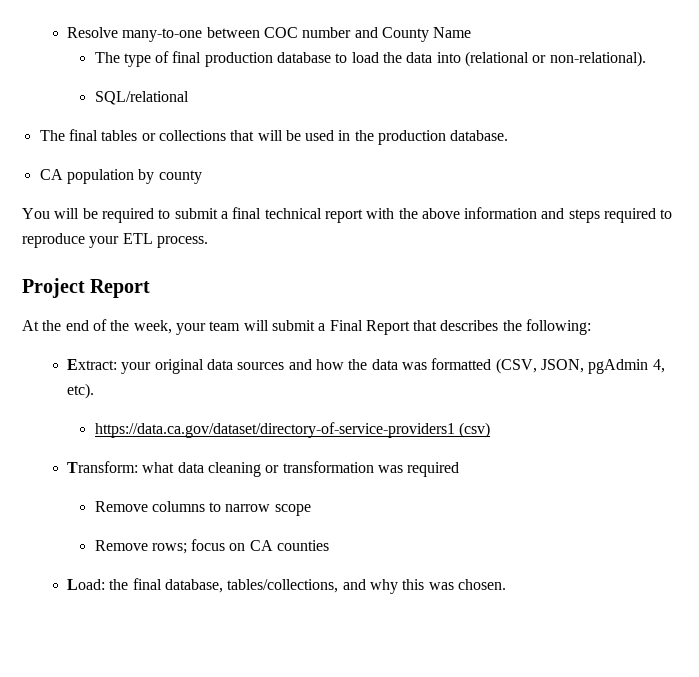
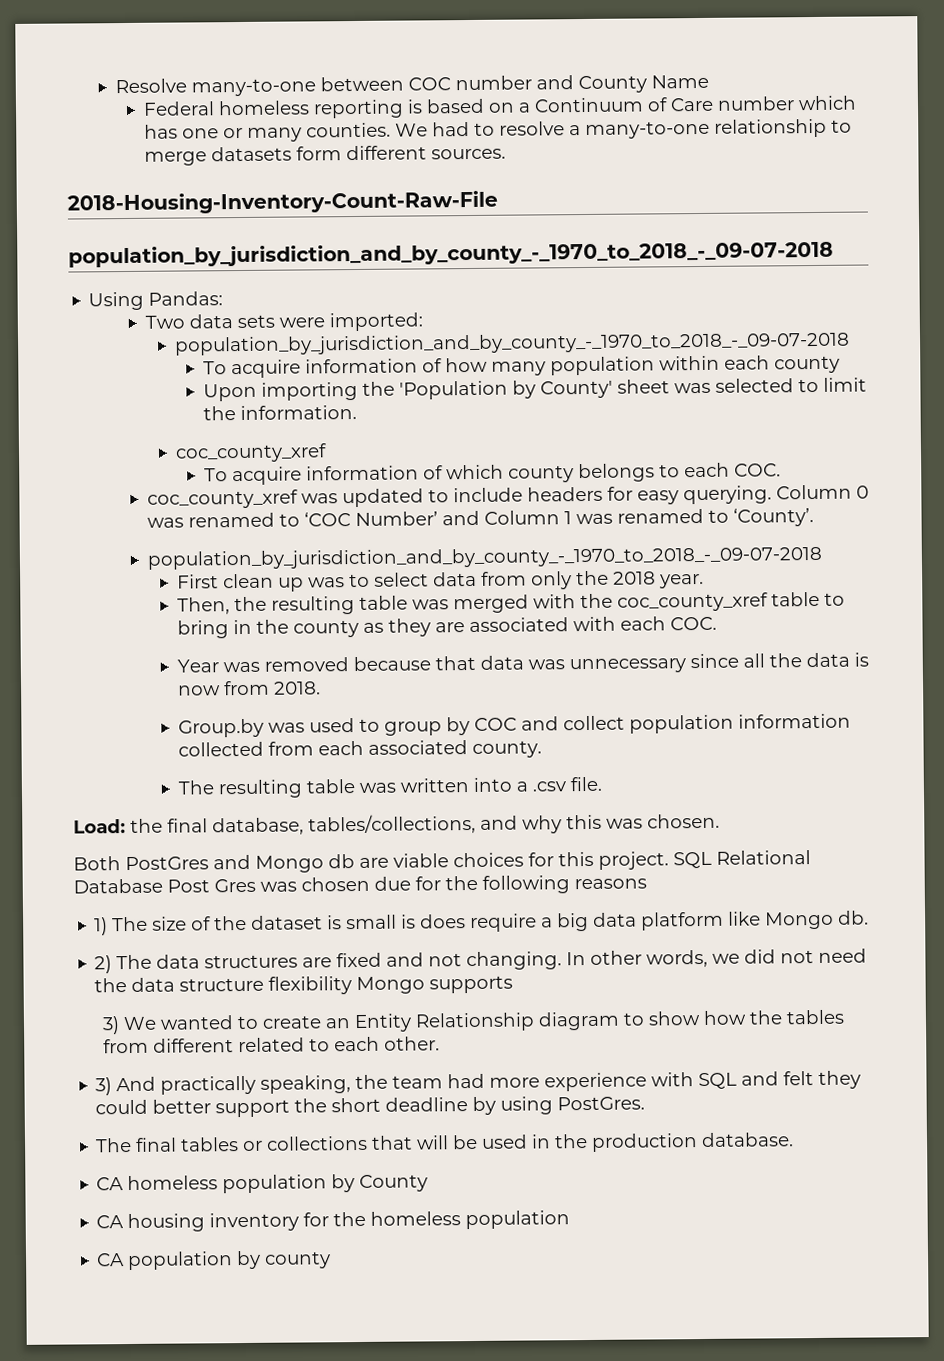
- The type of final production database to load the data into (relational or non-relational).
- SQL/relational
+ Federal homeless reporting is based on a Continuum of Care number which has one or many counties. We had to resolve a many-to-one relationship to merge datasets form different sources.
+ 2018-Housing-Inventory-Count-Raw-File
+ population_by_jurisdiction_and_by_county_-_1970_to_2018_-_09-07-2018
+ Using Pandas:
+ Two data sets were imported:
+ population_by_jurisdiction_and_by_county_-_1970_to_2018_-_09-07-2018
+ To acquire information of how many population within each county
+ Upon importing the 'Population by County' sheet was selected to limit the information.
+ coc_county_xref
+ To acquire information of which county belongs to each COC.
+ coc_county_xref was updated to include headers for easy querying. Column 0 was renamed to ‘COC Number’ and Column 1 was renamed to ‘County’.
+ population_by_jurisdiction_and_by_county_-_1970_to_2018_-_09-07-2018
+ First clean up was to select data from only the 2018 year.
+ Then, the resulting table was merged with the coc_county_xref table to bring in the county as they are associated with each COC.
+ Year was removed because that data was unnecessary since all the data is now from 2018.
+ Group.by was used to group by COC and collect population information collected from each associated county.
+ The resulting table was written into a .csv file.
+ Load: the final database, tables/collections, and why this was chosen.
+ Both PostGres and Mongo db are viable choices for this project. SQL Relational Database Post Gres was chosen due for the following reasons
+ 1) The size of the dataset is small is does require a big data platform like Mongo db.
+ 2) The data structures are fixed and not changing. In other words, we did not need the data structure flexibility Mongo supports
+ 3) We wanted to create an Entity Relationship diagram to show how the tables from different related to each other.
+ 3) And practically speaking, the team had more experience with SQL and felt they could better support the short deadline by using PostGres.
+ CA homeless population by County
+ CA housing inventory for the homeless population
  CA population by county
- You will be required to submit a final technical report with the above information and steps required to reproduce your ETL process.
- Project Report
- At the end of the week, your team will submit a Final Report that describes the following:
- Extract: your original data sources and how the data was formatted (CSV, JSON, pgAdmin 4, etc).
- https://data.ca.gov/dataset/directory-of-service-providers1 (csv)
- Transform: what data cleaning or transformation was required
- Remove columns to narrow scope
- Remove rows; focus on CA counties
- Load: the final database, tables/collections, and why this was chosen.

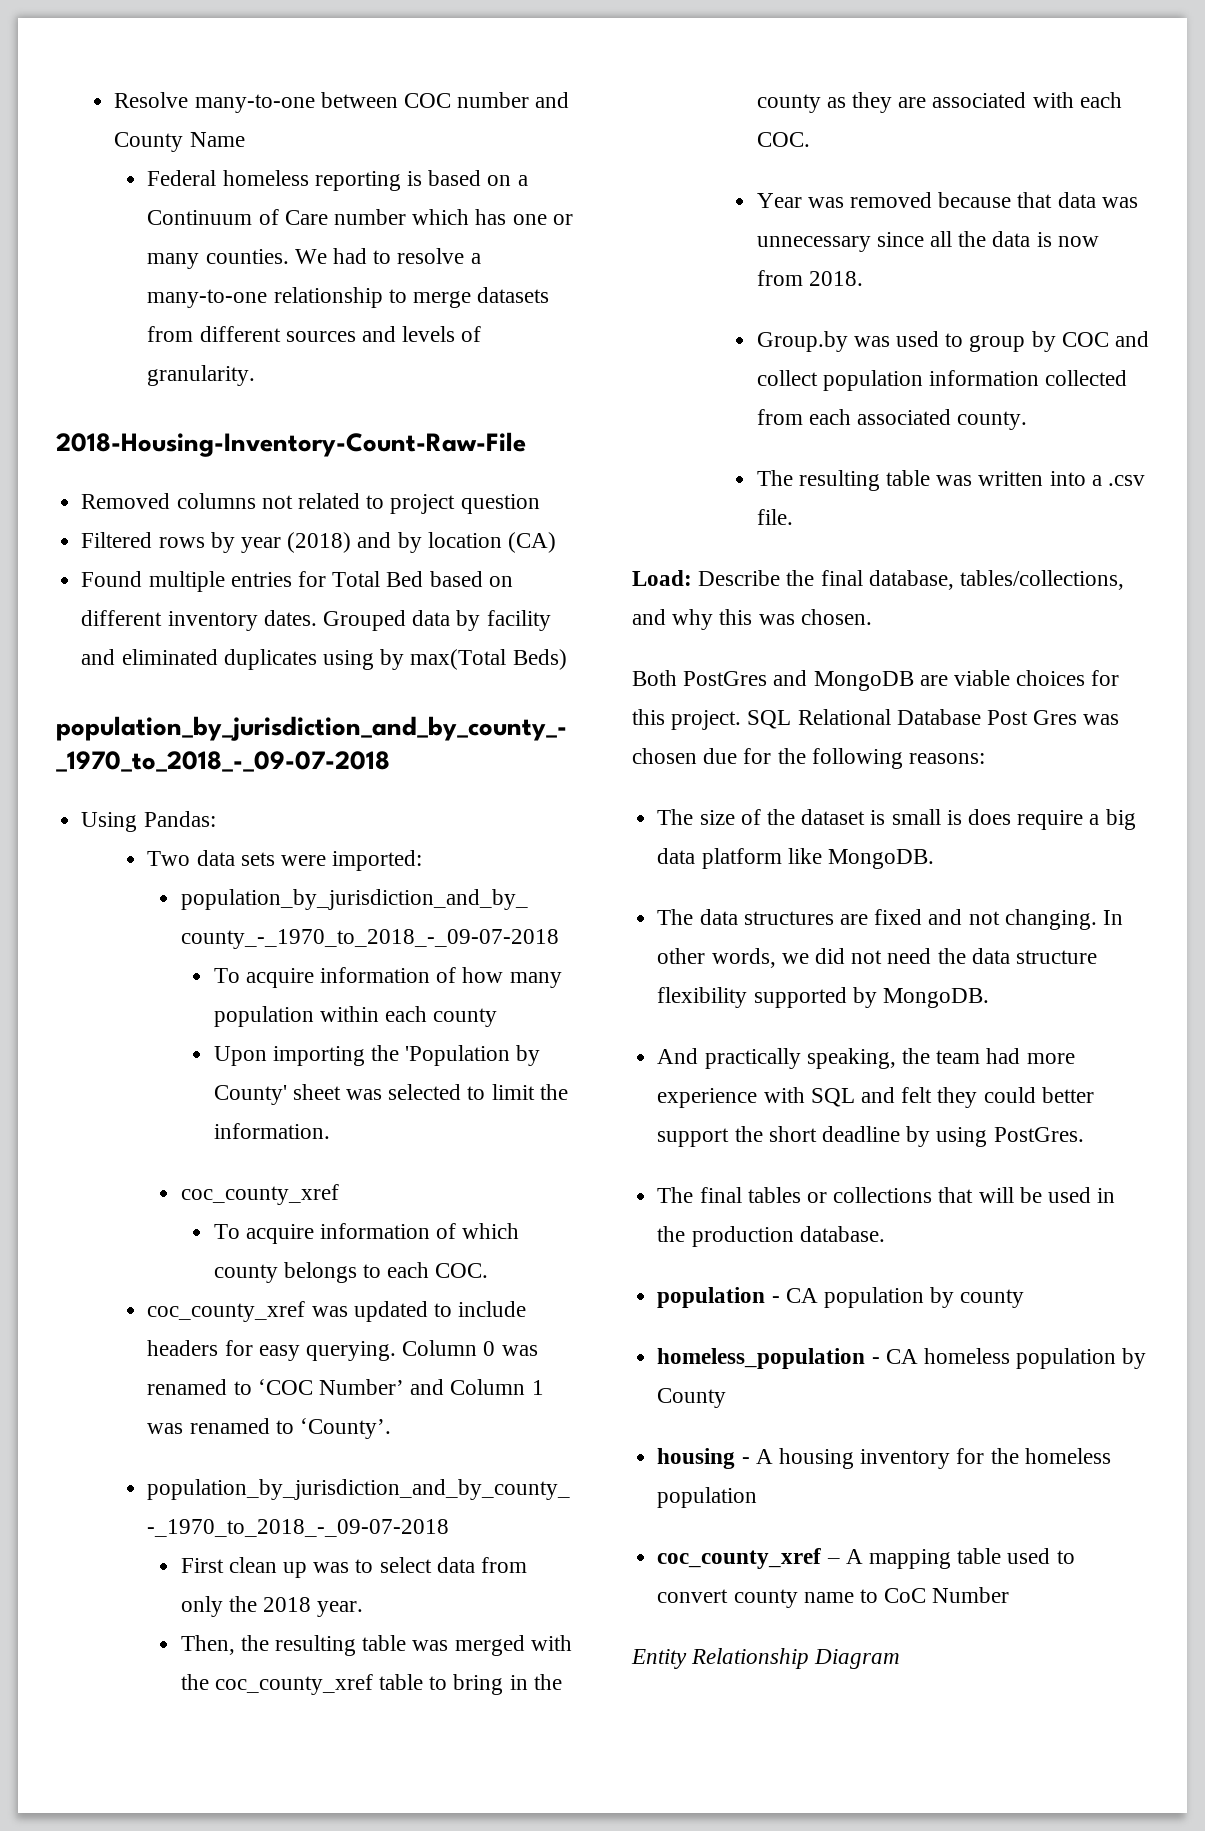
- We had to resolve a many-to-one relationship to merge datasets form different sources.
+ We had to resolve a many-to-one relationship to merge datasets from different sources and levels of granularity.
  2018-Housing-Inventory-Count-Raw-File
+ Removed columns not related to project question
+ Filtered rows by year (2018) and by location (CA)
+ Found multiple entries for Total Bed based on different inventory dates. Grouped data by facility and eliminated duplicates using by max(Total Beds)
- Load: the final database, tables/collections, and why this was chosen.
+ Load: Describe the final database, tables/collections, and why this was chosen.
- Both PostGres and Mongo db are viable choices for this project.
+ Both PostGres and MongoDB are viable choices for this project.
- SQL Relational Database Post Gres was chosen due for the following reasons
- 1) The size of the dataset is small is does require a big data platform like Mongo db.
- 2) The data structures are fixed and not changing.
+ SQL Relational Database Post Gres was chosen due for the following reasons:
+ The size of the dataset is small is does require a big data platform like MongoDB.
+ The data structures are fixed and not changing.
- In other words, we did not need the data structure flexibility Mongo supports
- 3) We wanted to create an Entity Relationship diagram to show how the tables from different related to each other.
- 3) And practically speaking, the team had more experience with SQL and felt they could better support the short deadline by using PostGres.
+ In other words, we did not need the data structure flexibility supported by MongoDB.
+ And practically speaking, the team had more experience with SQL and felt they could better support the short deadline by using PostGres.
- CA homeless population by County
+ population - CA population by county
+ homeless_population - CA homeless population by County
- CA housing inventory for the homeless population
+ housing - A housing inventory for the homeless population
- CA population by county
+ coc_county_xref – A mapping table used to convert county name to CoC Number
+ Entity Relationship Diagram

